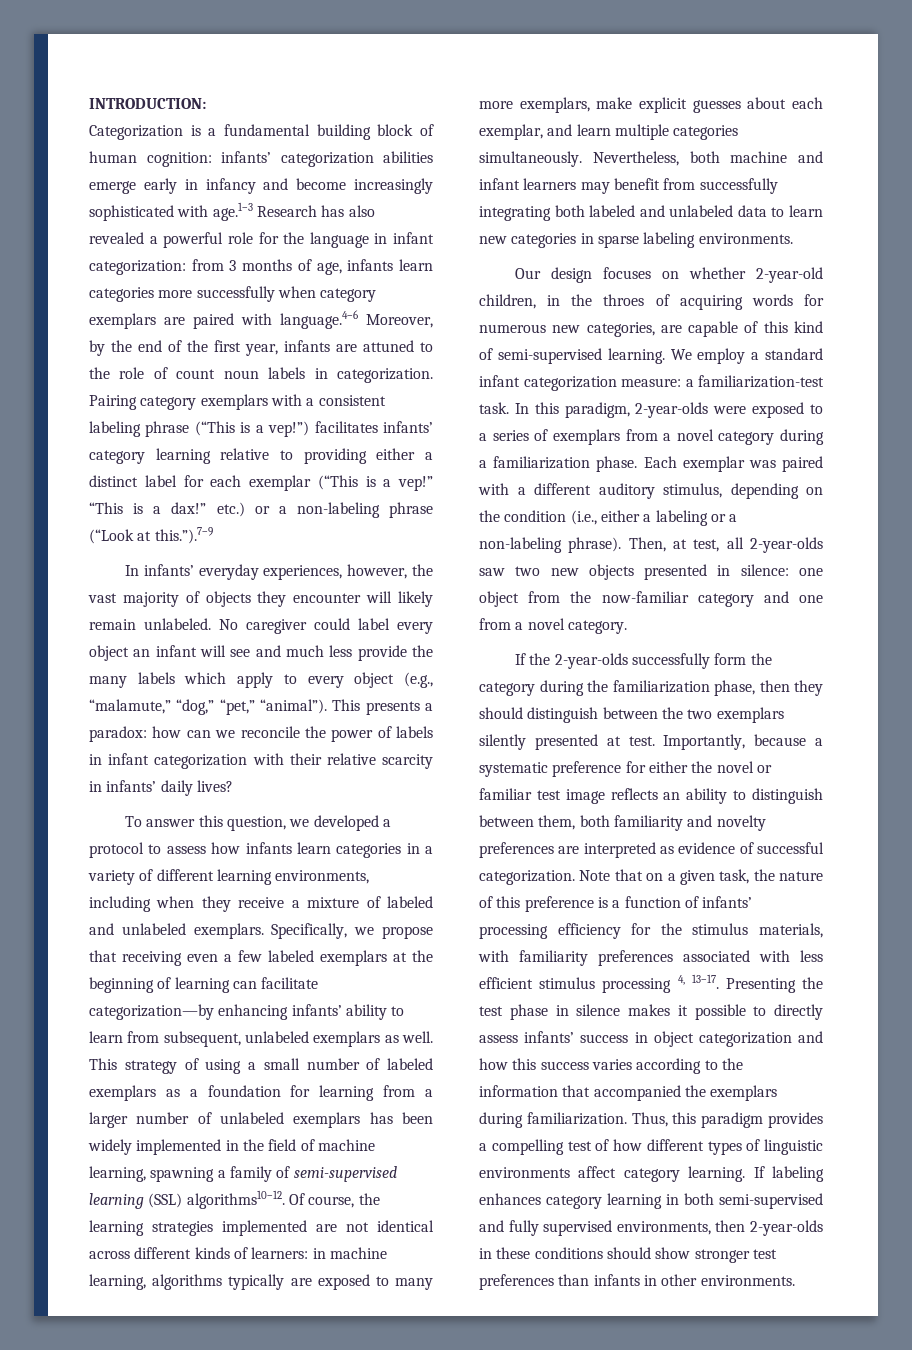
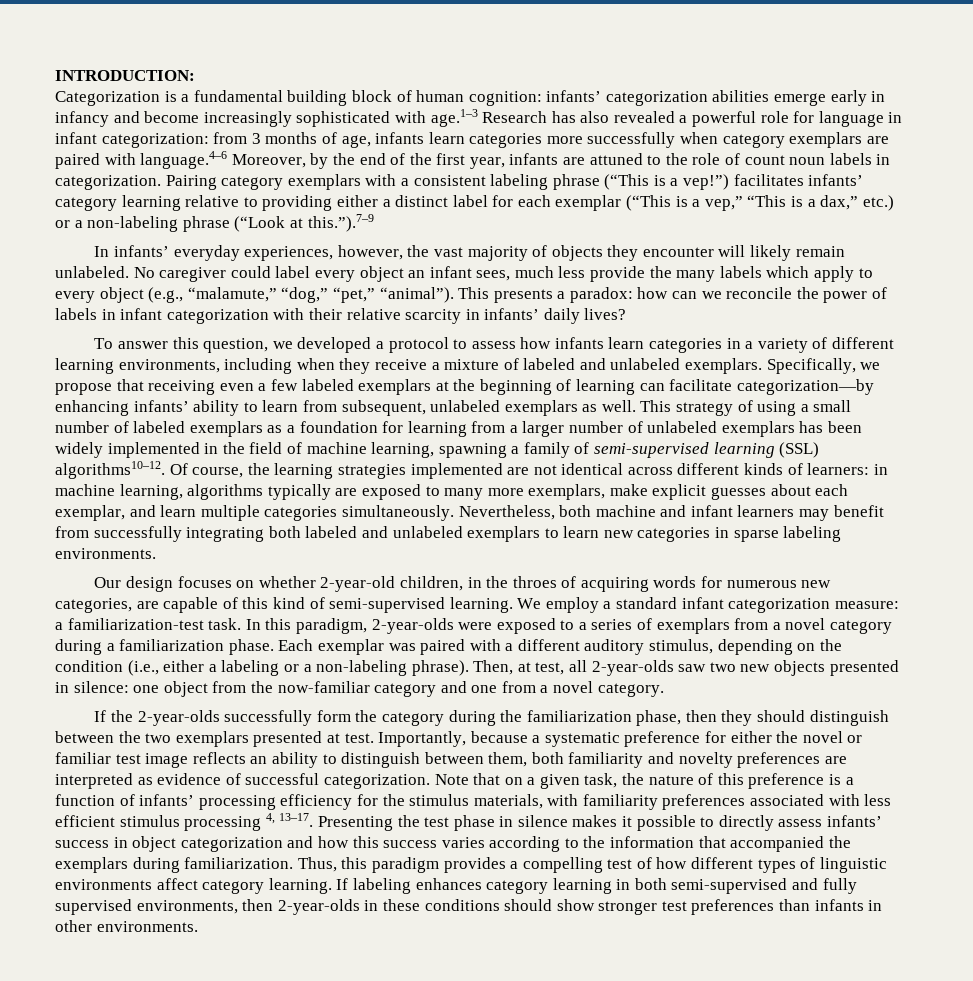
- infants’ categorization abilities emerge early in infancy and become increasingly sophisticated with age.1–3 Research has also revealed a powerful role for the language in infant categorization:
+ infants’ categorization abilities emerge early in infancy and become increasingly sophisticated with age.1–3 Research has also revealed a powerful role for language in infant categorization:
- Pairing category exemplars with a consistent labeling phrase (“This is a vep!”) facilitates infants’ category learning relative to providing either a distinct label for each exemplar (“This is a vep!” “This is a dax!” etc.) or a non-labeling phrase (“Look at this.”).7–9
+ Pairing category exemplars with a consistent labeling phrase (“This is a vep!”) facilitates infants’ category learning relative to providing either a distinct label for each exemplar (“This is a vep,” “This is a dax,” etc.) or a non-labeling phrase (“Look at this.”).7–9
- No caregiver could label every object an infant will see and much less provide the many labels which apply to every object (e.g., “malamute,” “dog,” “pet,” “animal”).
+ No caregiver could label every object an infant sees, much less provide the many labels which apply to every object (e.g., “malamute,” “dog,” “pet,” “animal”).
- Nevertheless, both machine and infant learners may benefit from successfully integrating both labeled and unlabeled data to learn new categories in sparse labeling environments.
+ Nevertheless, both machine and infant learners may benefit from successfully integrating both labeled and unlabeled exemplars to learn new categories in sparse labeling environments.
- If the 2-year-olds successfully form the category during the familiarization phase, then they should distinguish between the two exemplars silently presented at test.
+ If the 2-year-olds successfully form the category during the familiarization phase, then they should distinguish between the two exemplars presented at test.

